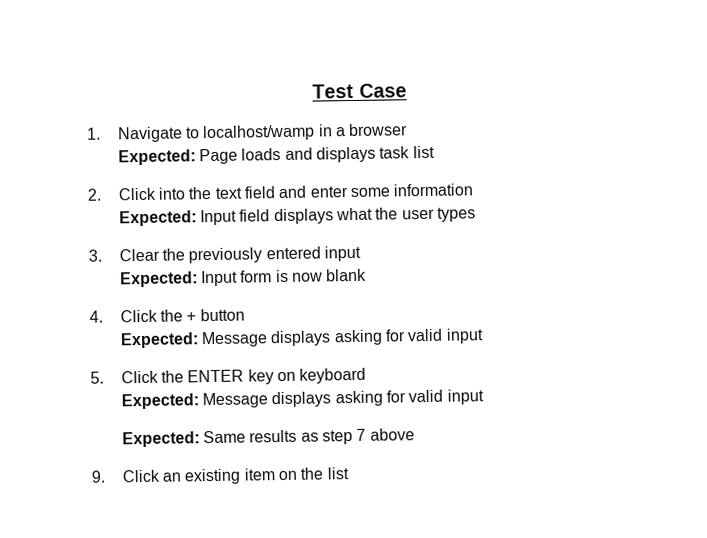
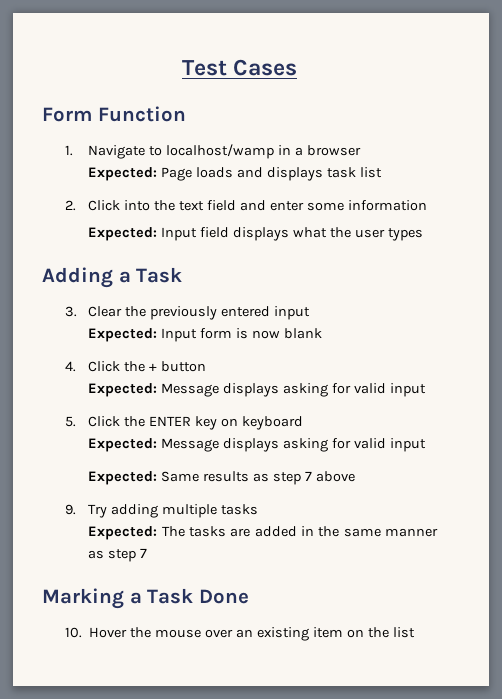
- Test Case
+ Test Cases
+ Form Function
+ Adding a Task
- 9. Click an existing item on the list
+ 9. Try adding multiple tasks
+ Expected: The tasks are added in the same manner as step 7
+ Marking a Task Done
+ 10. Hover the mouse over an existing item on the list

